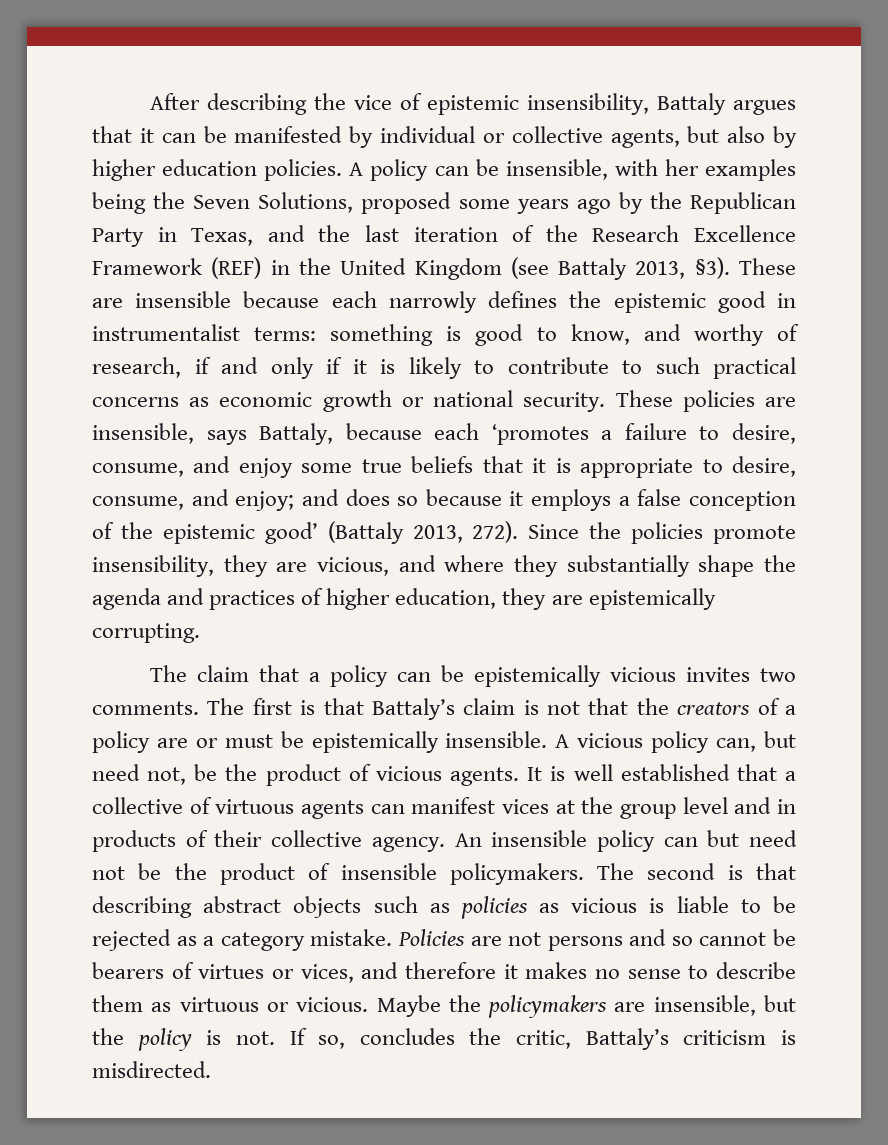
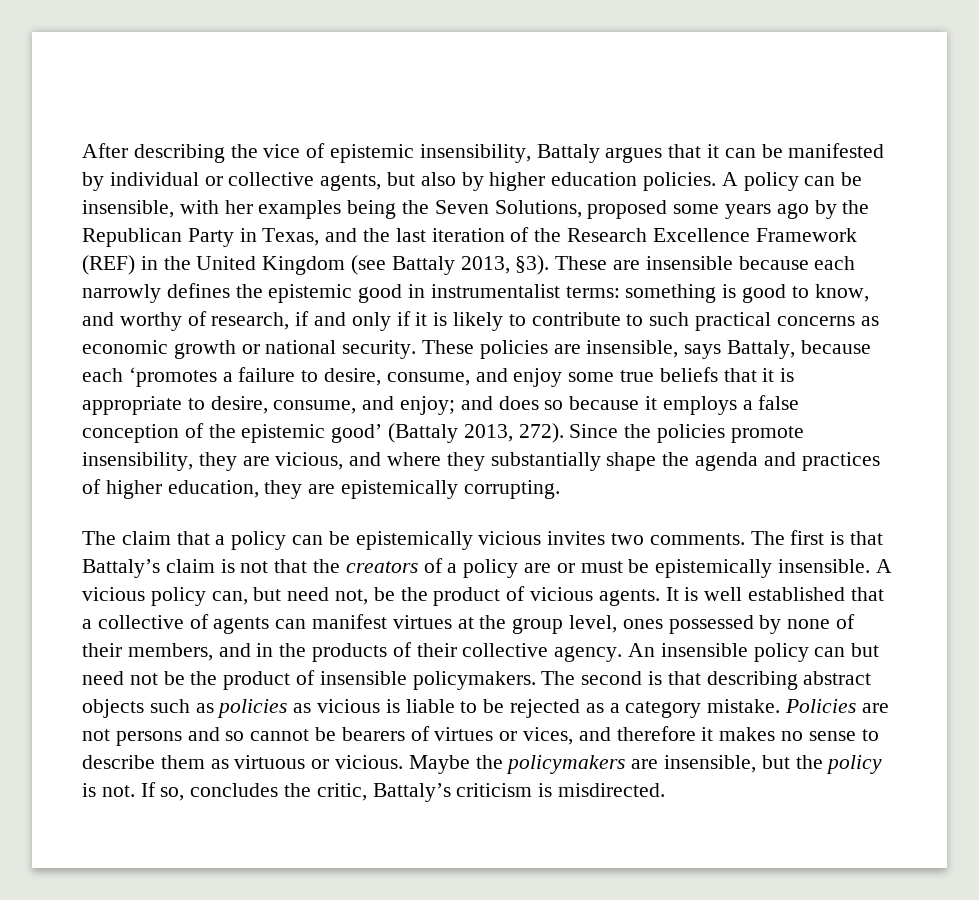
- It is well established that a collective of virtuous agents can manifest vices at the group level and in products of their collective agency.
+ It is well established that a collective of agents can manifest virtues at the group level, ones possessed by none of their members, and in the products of their collective agency.

